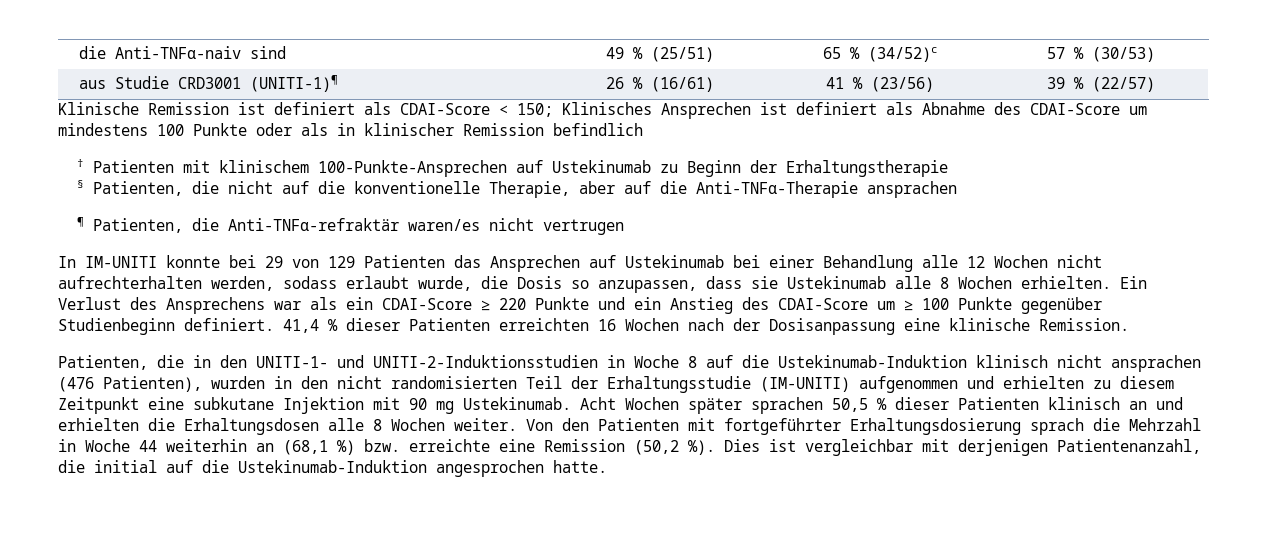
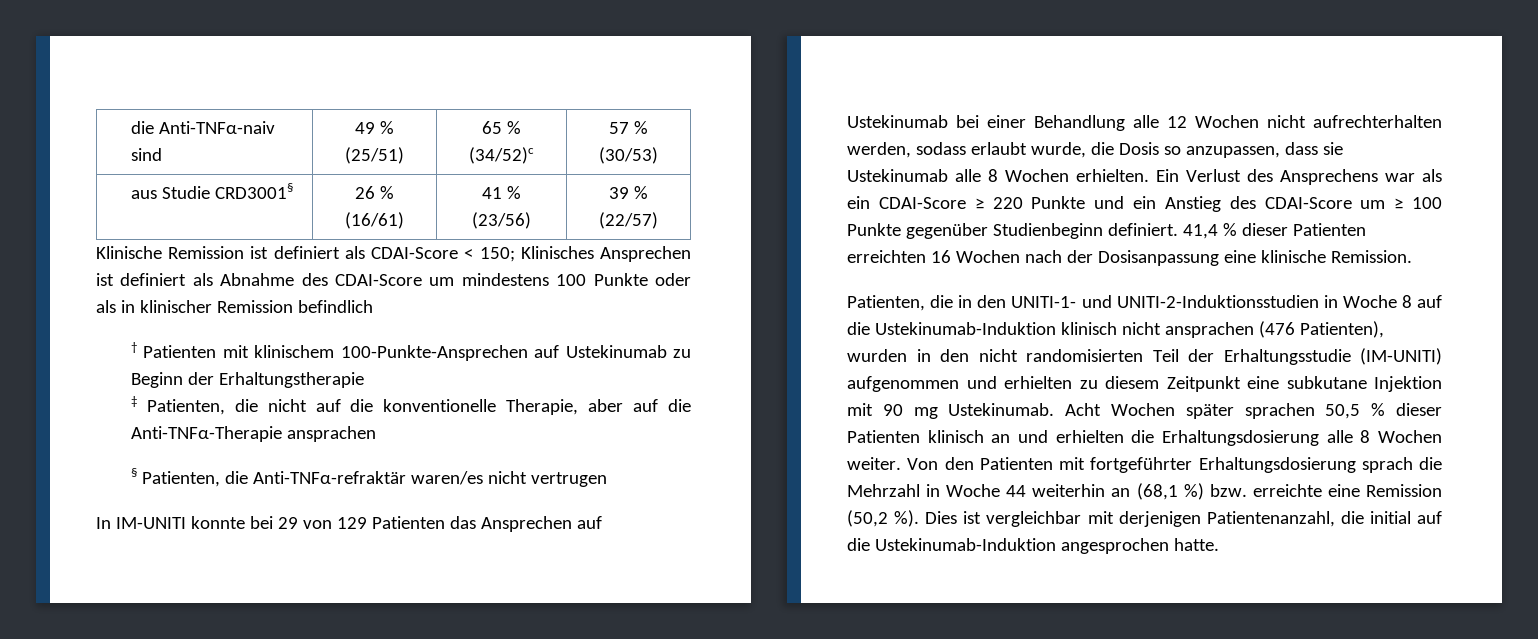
- aus Studie CRD3001 (UNITI-1)¶ | 26 % (16/61) | 41 % (23/56) | 39 % (22/57)
+ aus Studie CRD3001§ | 26 % (16/61) | 41 % (23/56) | 39 % (22/57)
- § Patienten, die nicht auf die konventionelle Therapie, aber auf die Anti-TNFα-Therapie ansprachen
+ ‡ Patienten, die nicht auf die konventionelle Therapie, aber auf die Anti-TNFα-Therapie ansprachen
- ¶ Patienten, die Anti-TNFα-refraktär waren/es nicht vertrugen
+ § Patienten, die Anti-TNFα-refraktär waren/es nicht vertrugen
- Acht Wochen später sprachen 50,5 % dieser Patienten klinisch an und erhielten die Erhaltungsdosen alle 8 Wochen weiter.
+ Acht Wochen später sprachen 50,5 % dieser Patienten klinisch an und erhielten die Erhaltungsdosierung alle 8 Wochen weiter.

